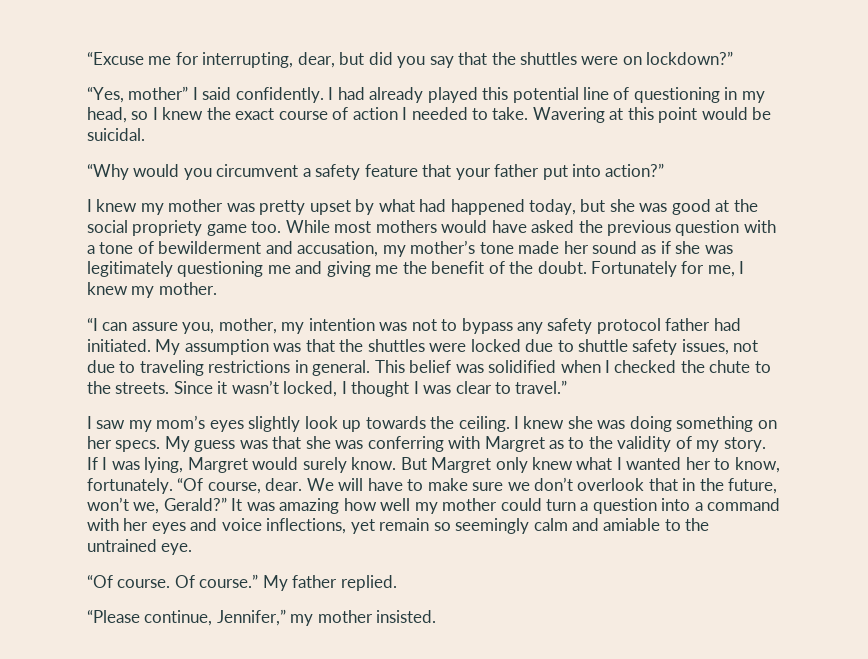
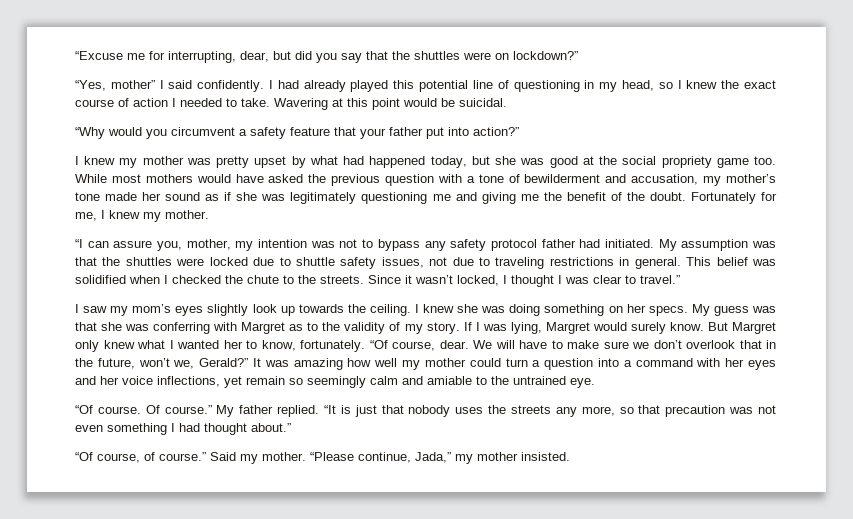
- It was amazing how well my mother could turn a question into a command with her eyes and voice inflections, yet remain so seemingly calm and amiable to the untrained eye.
+ It was amazing how well my mother could turn a question into a command with her eyes and her voice inflections, yet remain so seemingly calm and amiable to the untrained eye.
- My father replied.
- “Please continue, Jennifer,” my mother insisted.
+ My father replied. “It is just that nobody uses the streets any more, so that precaution was not even something I had thought about.”
+ “Of course, of course.” Said my mother. “Please continue, Jada,” my mother insisted.

